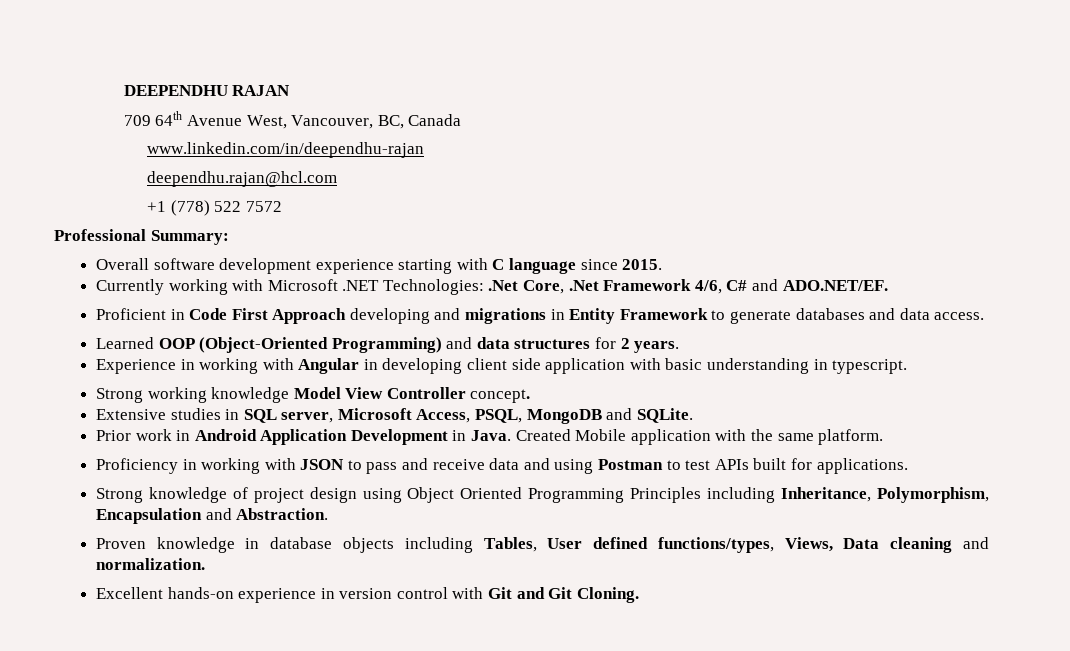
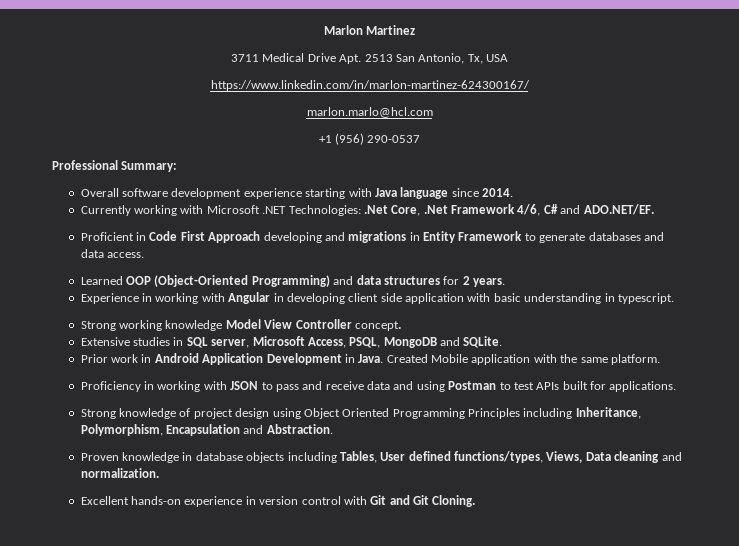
- DEEPENDHU RAJAN
- 709 64th Avenue West, Vancouver, BC, Canada
- www.linkedin.com/in/deependhu-rajan
- deependhu.rajan@hcl.com
- +1 (778) 522 7572
+ Marlon Martinez
+ 3711 Medical Drive Apt. 2513 San Antonio, Tx, USA
+ https://www.linkedin.com/in/marlon-martinez-624300167/
+ marlon.marlo@hcl.com
+ +1 (956) 290-0537
- Overall software development experience starting with C language since 2015.
+ Overall software development experience starting with Java language since 2014.

